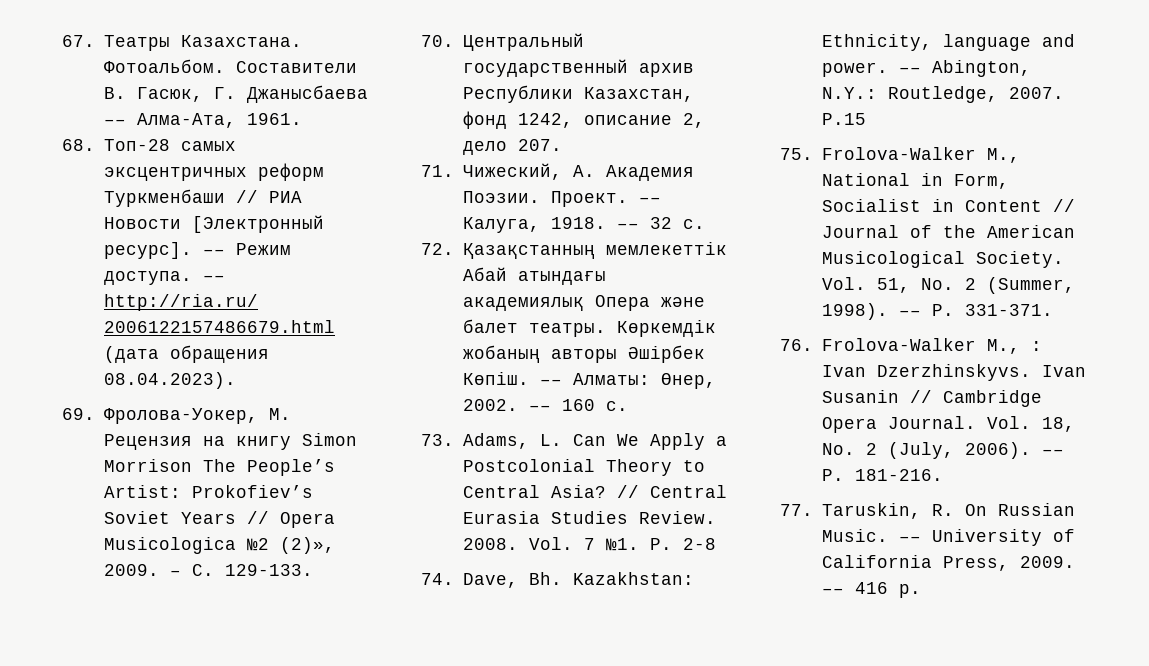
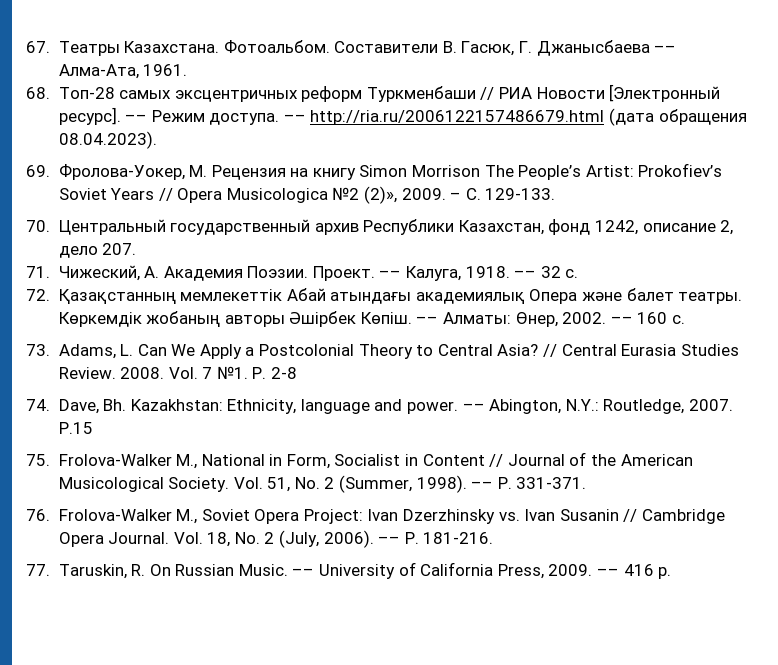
- 76. Frolova-Walker M., : Ivan Dzerzhinskyvs. Ivan Susanin // Cambridge Opera Journal.
+ 76. Frolova-Walker M., Soviet Opera Project: Ivan Dzerzhinsky vs. Ivan Susanin // Cambridge Opera Journal.

